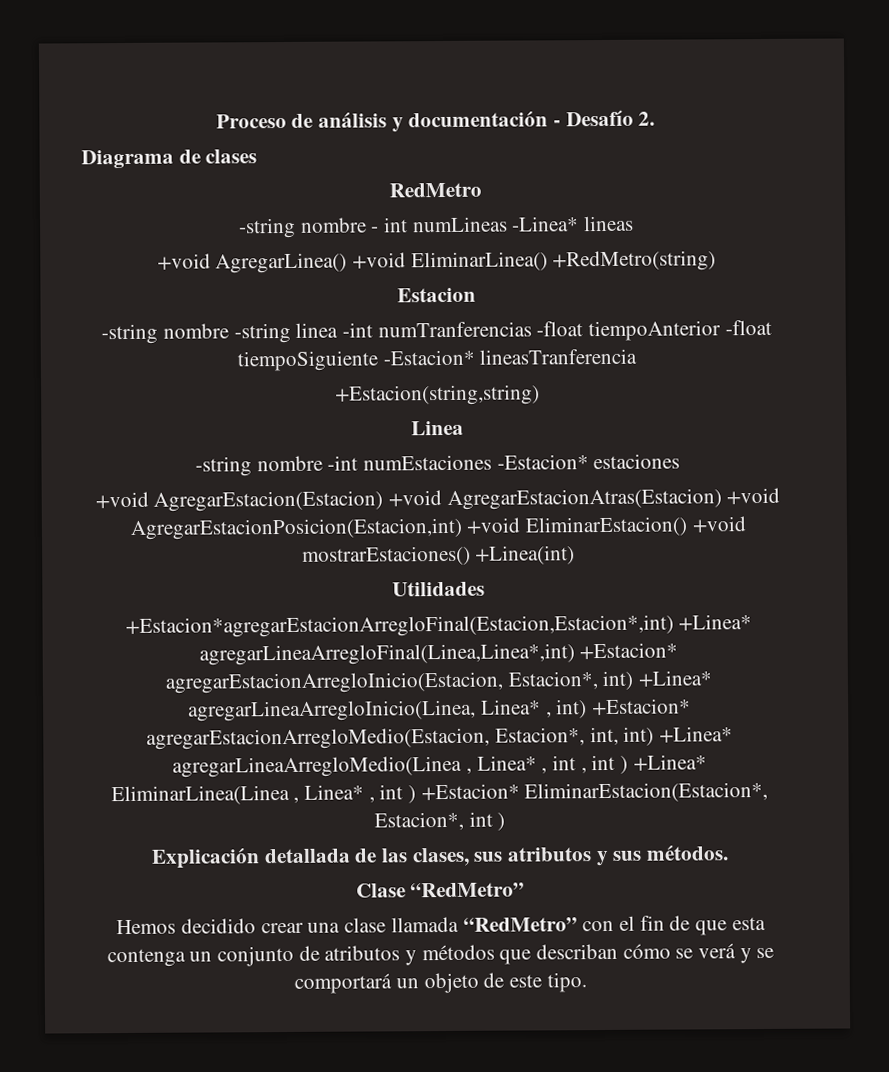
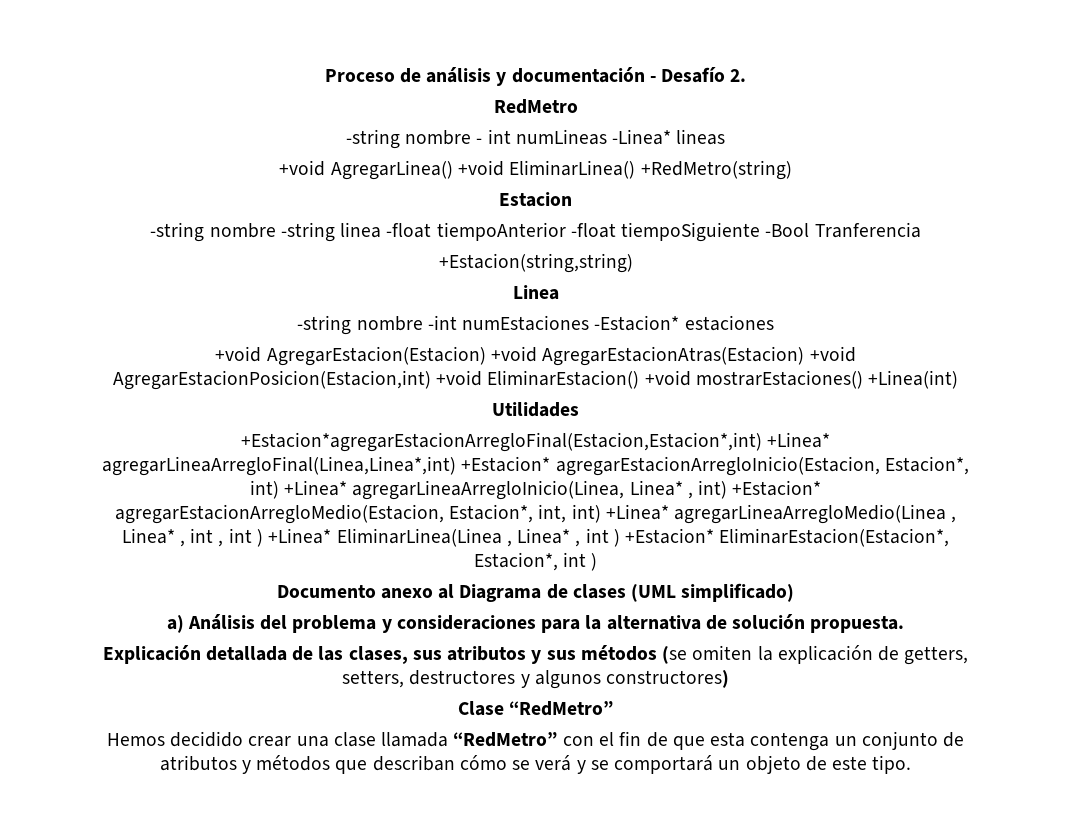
- Diagrama de clases
- -string nombre -string linea -int numTranferencias -float tiempoAnterior -float tiempoSiguiente -Estacion* lineasTranferencia
+ -string nombre -string linea -float tiempoAnterior -float tiempoSiguiente -Bool Tranferencia
+ Documento anexo al Diagrama de clases (UML simplificado)
+ a) Análisis del problema y consideraciones para la alternativa de solución propuesta.
- Explicación detallada de las clases, sus atributos y sus métodos.
+ Explicación detallada de las clases, sus atributos y sus métodos (se omiten la explicación de getters, setters, destructores y algunos constructores)

